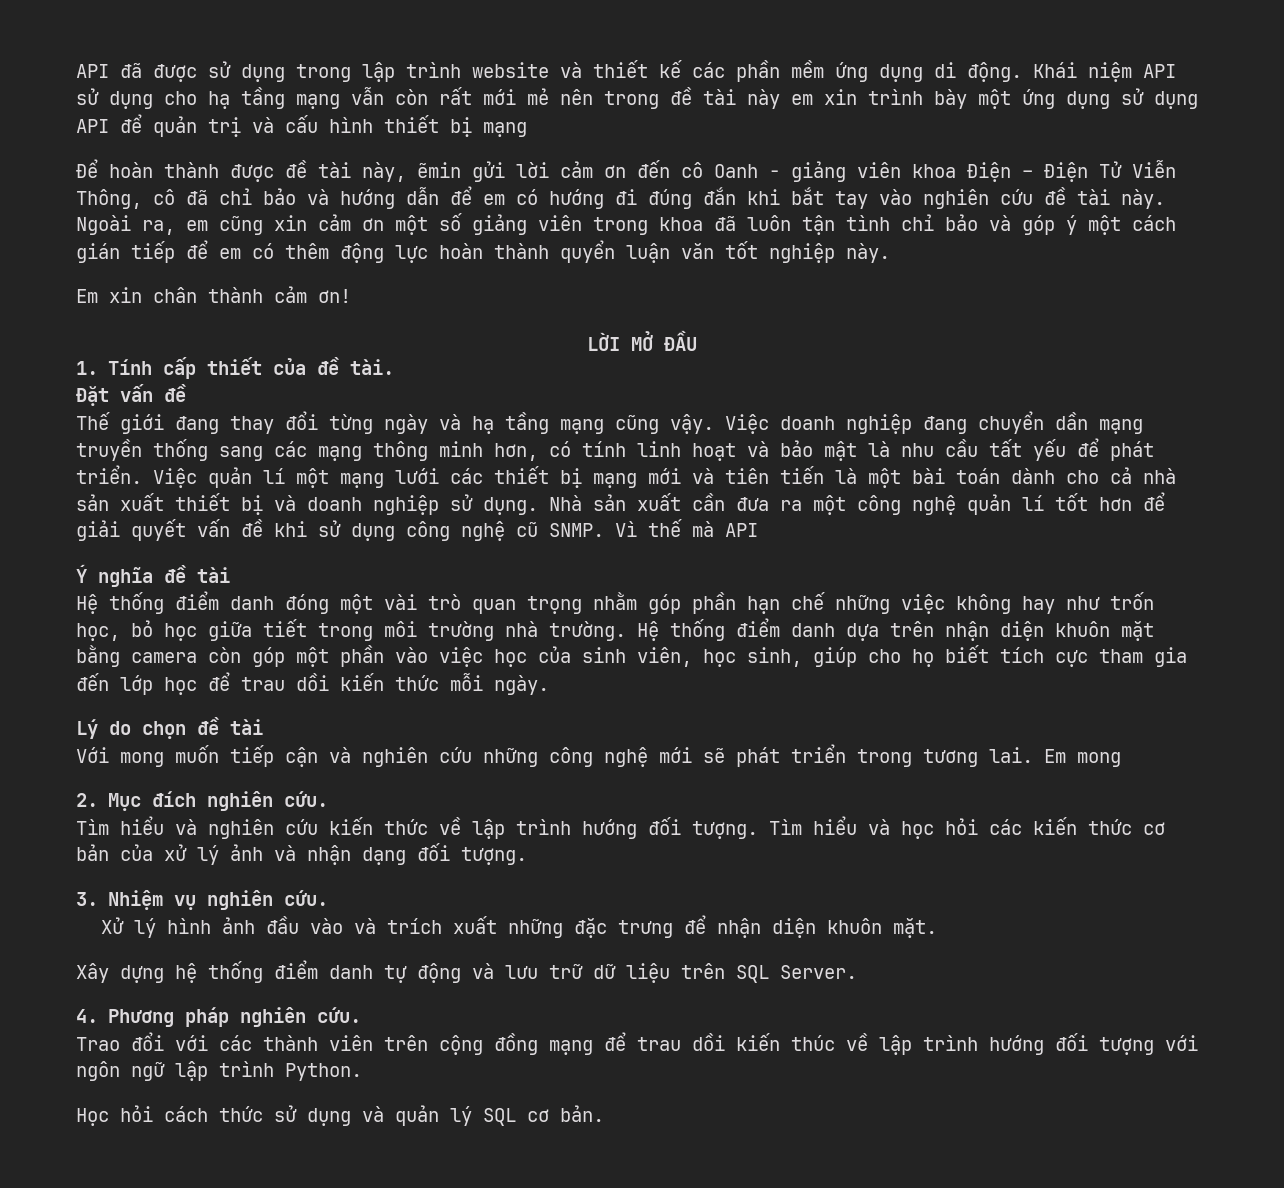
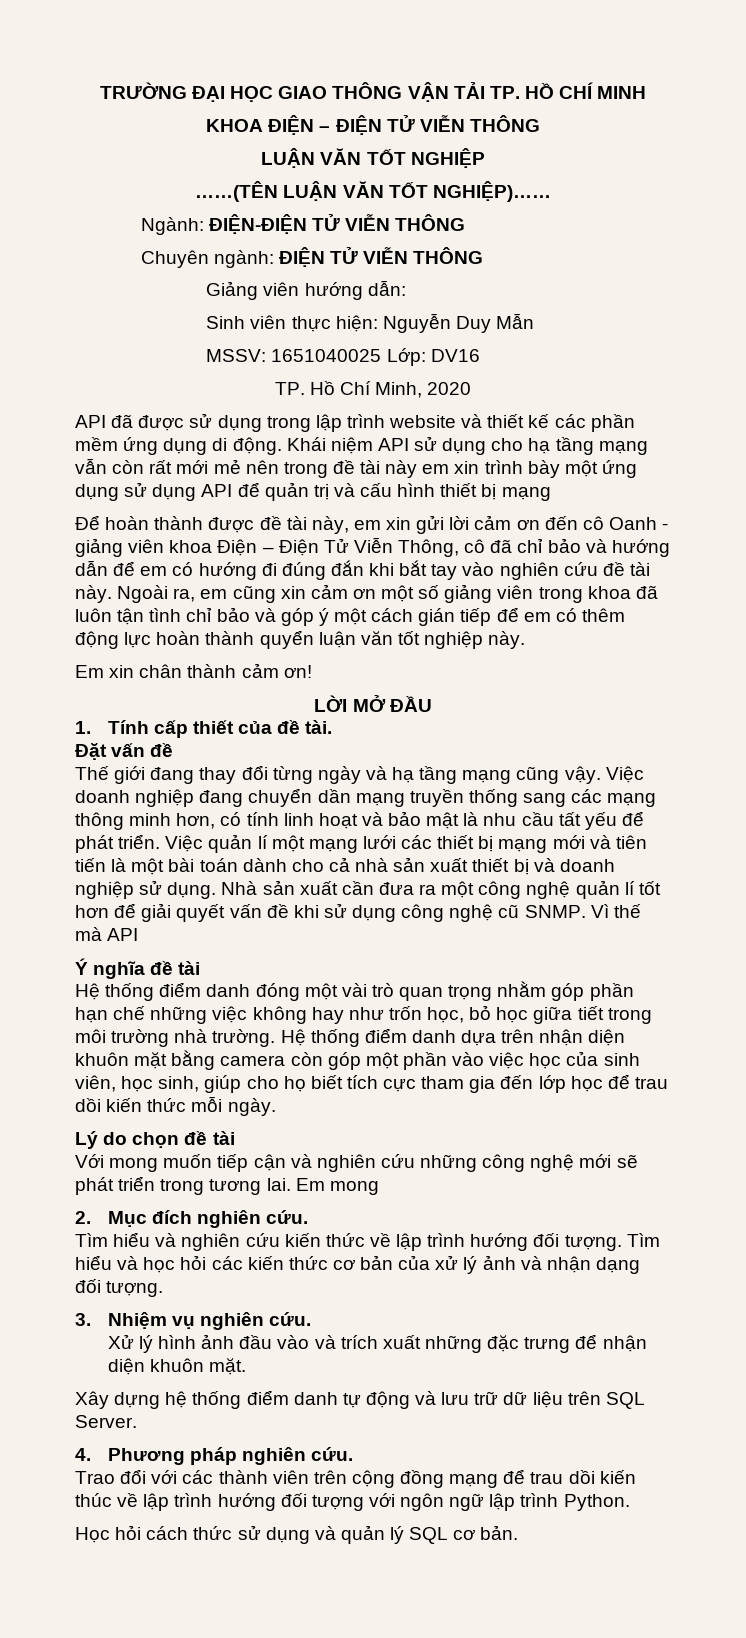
+ TRƯỜNG ĐẠI HỌC GIAO THÔNG VẬN TẢI TP. HỒ CHÍ MINH
+ KHOA ĐIỆN – ĐIỆN TỬ VIỄN THÔNG
+ LUẬN VĂN TỐT NGHIỆP
+ ……(TÊN LUẬN VĂN TỐT NGHIỆP)……
+ Ngành: ĐIỆN-ĐIỆN TỬ VIỄN THÔNG
+ Chuyên ngành: ĐIỆN TỬ VIỄN THÔNG
+ Giảng viên hướng dẫn:
+ Sinh viên thực hiện: Nguyễn Duy Mẫn
+ MSSV: 1651040025 Lớp: DV16
+ TP. Hồ Chí Minh, 2020
- Để hoàn thành được đề tài này, ẽmin gửi lời cảm ơn đến cô Oanh - giảng viên khoa Điện – Điện Tử Viễn Thông, cô đã chỉ bảo và hướng dẫn để em có hướng đi đúng đắn khi bắt tay vào nghiên cứu đề tài này.
+ Để hoàn thành được đề tài này, em xin gửi lời cảm ơn đến cô Oanh - giảng viên khoa Điện – Điện Tử Viễn Thông, cô đã chỉ bảo và hướng dẫn để em có hướng đi đúng đắn khi bắt tay vào nghiên cứu đề tài này.

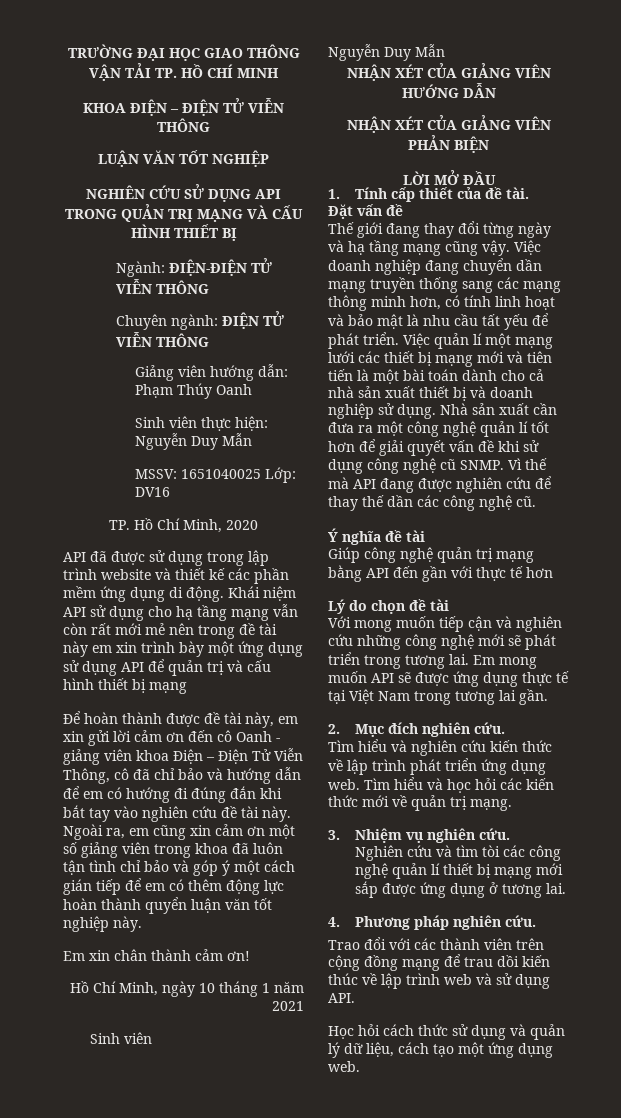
- ……(TÊN LUẬN VĂN TỐT NGHIỆP)……
+ NGHIÊN CỨU SỬ DỤNG API TRONG QUẢN TRỊ MẠNG VÀ CẤU HÌNH THIẾT BỊ
- Giảng viên hướng dẫn:
+ Giảng viên hướng dẫn: Phạm Thúy Oanh
+ Hồ Chí Minh, ngày 10 tháng 1 năm 2021
+ Sinh viên
+ Nguyễn Duy Mẫn
+ NHẬN XÉT CỦA GIẢNG VIÊN HƯỚNG DẪN
+ NHẬN XÉT CỦA GIẢNG VIÊN PHẢN BIỆN
- Vì thế mà API
+ Vì thế mà API đang được nghiên cứu để thay thế dần các công nghệ cũ.
  Ý nghĩa đề tài
- Hệ thống điểm danh đóng một vài trò quan trọng nhằm góp phần hạn chế những việc không hay như trốn học, bỏ học giữa tiết trong môi trường nhà trường. Hệ thống điểm danh dựa trên nhận diện khuôn mặt bằng camera còn góp một phần vào việc học của sinh viên, học sinh, giúp cho họ biết tích cực tham gia đến lớp học để trau dồi kiến thức mỗi ngày.
+ Giúp công nghệ quản trị mạng bằng API đến gần với thực tế hơn
- Em mong
+ Em mong muốn API sẽ được ứng dụng thực tế tại Việt Nam trong tương lai gần.
- Tìm hiểu và nghiên cứu kiến thức về lập trình hướng đối tượng.
+ Tìm hiểu và nghiên cứu kiến thức về lập trình phát triển ứng dụng web.
- Tìm hiểu và học hỏi các kiến thức cơ bản của xử lý ảnh và nhận dạng đối tượng.
+ Tìm hiểu và học hỏi các kiến thức mới về quản trị mạng.
- Xử lý hình ảnh đầu vào và trích xuất những đặc trưng để nhận diện khuôn mặt.
- Xây dựng hệ thống điểm danh tự động và lưu trữ dữ liệu trên SQL Server.
+ Nghiên cứu và tìm tòi các công nghệ quản lí thiết bị mạng mới sắp được ứng dụng ở tương lai.
- Trao đổi với các thành viên trên cộng đồng mạng để trau dồi kiến thúc về lập trình hướng đối tượng với ngôn ngữ lập trình Python.
+ Trao đổi với các thành viên trên cộng đồng mạng để trau dồi kiến thúc về lập trình web và sử dụng API.
- Học hỏi cách thức sử dụng và quản lý SQL cơ bản.
+ Học hỏi cách thức sử dụng và quản lý dữ liệu, cách tạo một ứng dụng web.

